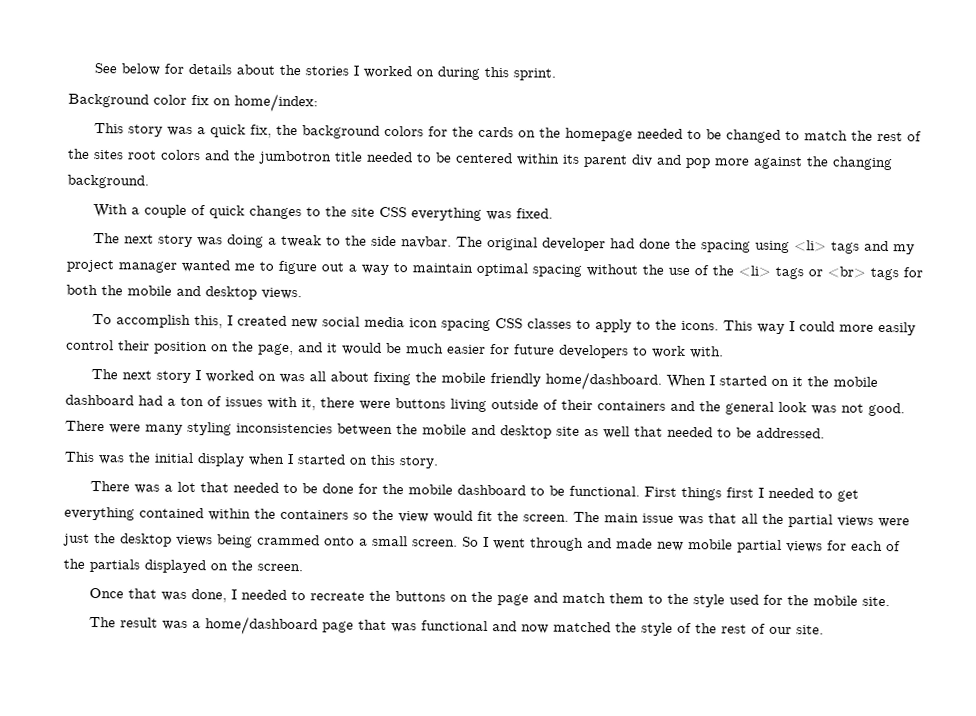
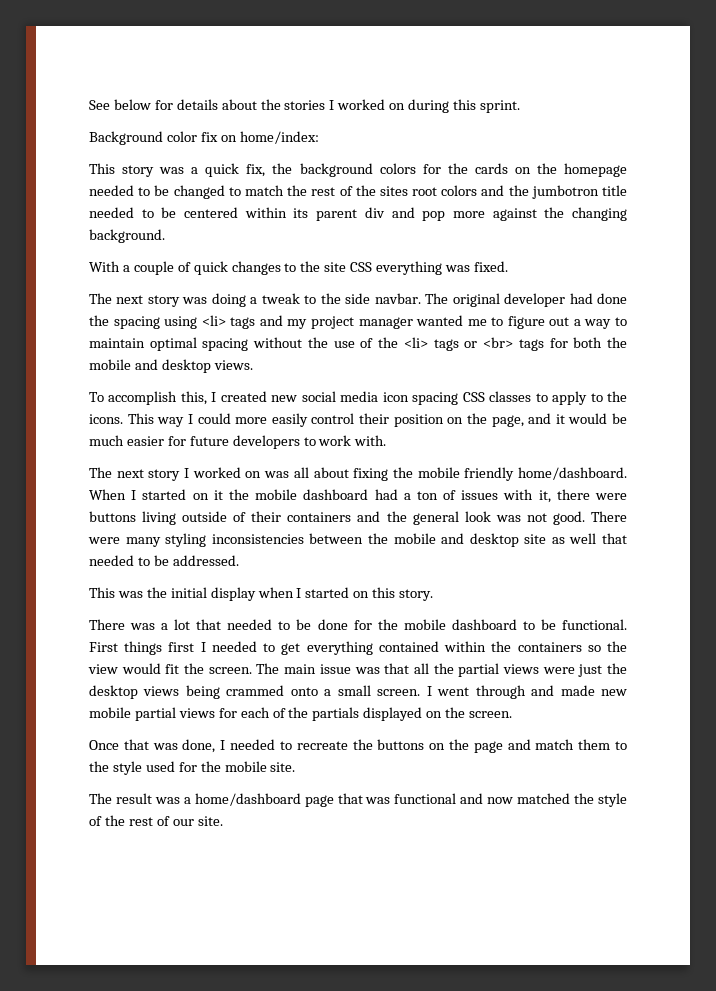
- So I went through and made new mobile partial views for each of the partials displayed on the screen.
+ I went through and made new mobile partial views for each of the partials displayed on the screen.

